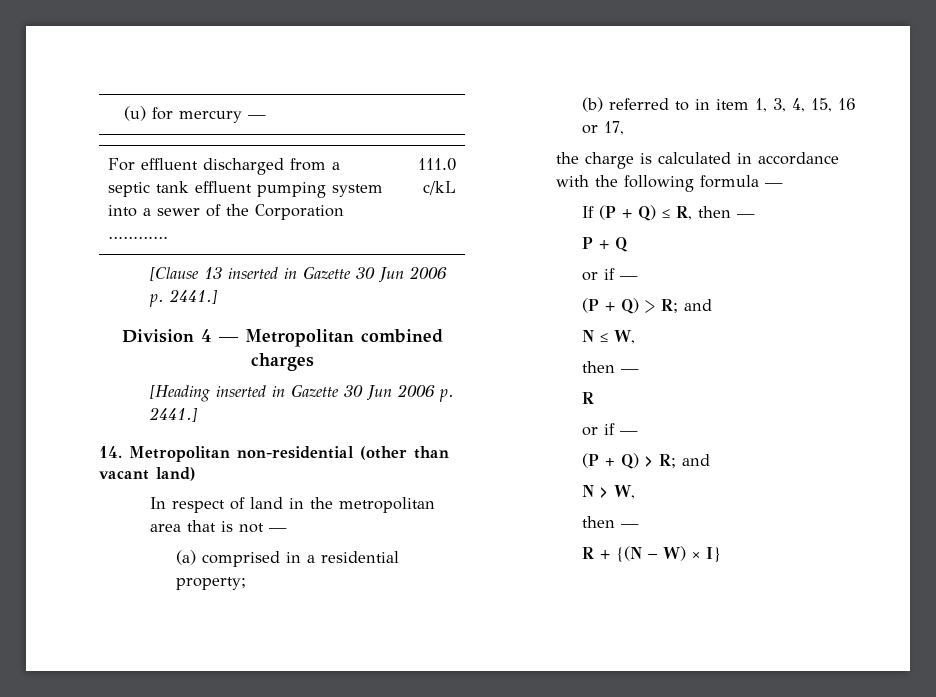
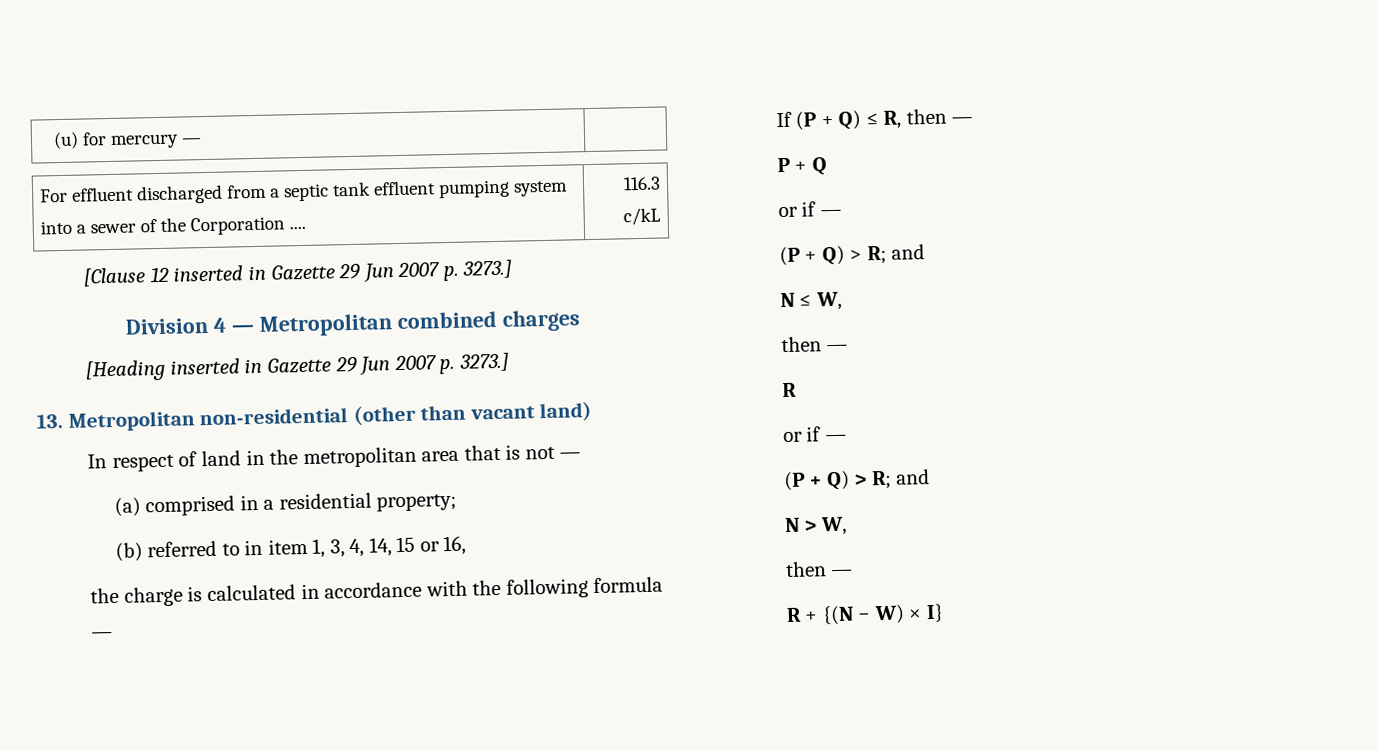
- For effluent discharged from a septic tank effluent pumping system into a sewer of the Corporation ………… | 111.0 c/kL
+ For effluent discharged from a septic tank effluent pumping system into a sewer of the Corporation .... | 116.3 c/kL
- [Clause 13 inserted in Gazette 30 Jun 2006 p. 2441.]
+ [Clause 12 inserted in Gazette 29 Jun 2007 p. 3273.]
- [Heading inserted in Gazette 30 Jun 2006 p. 2441.]
- 14. Metropolitan non-residential (other than vacant land)
+ [Heading inserted in Gazette 29 Jun 2007 p. 3273.]
+ 13. Metropolitan non-residential (other than vacant land)
- (b) referred to in item 1, 3, 4, 15, 16 or 17,
+ (b) referred to in item 1, 3, 4, 14, 15 or 16,

